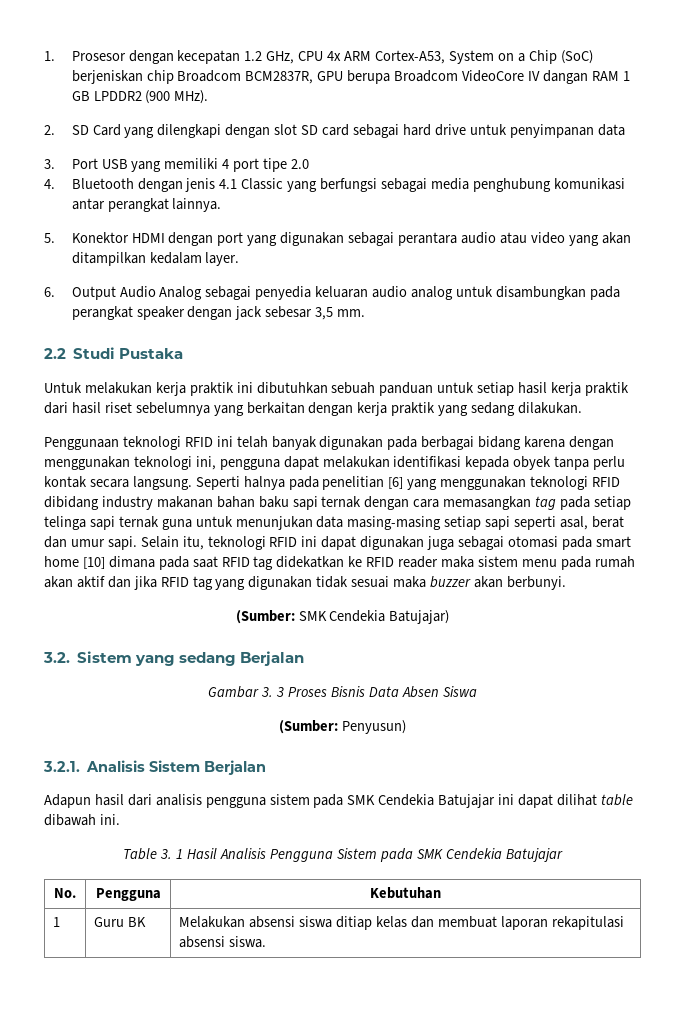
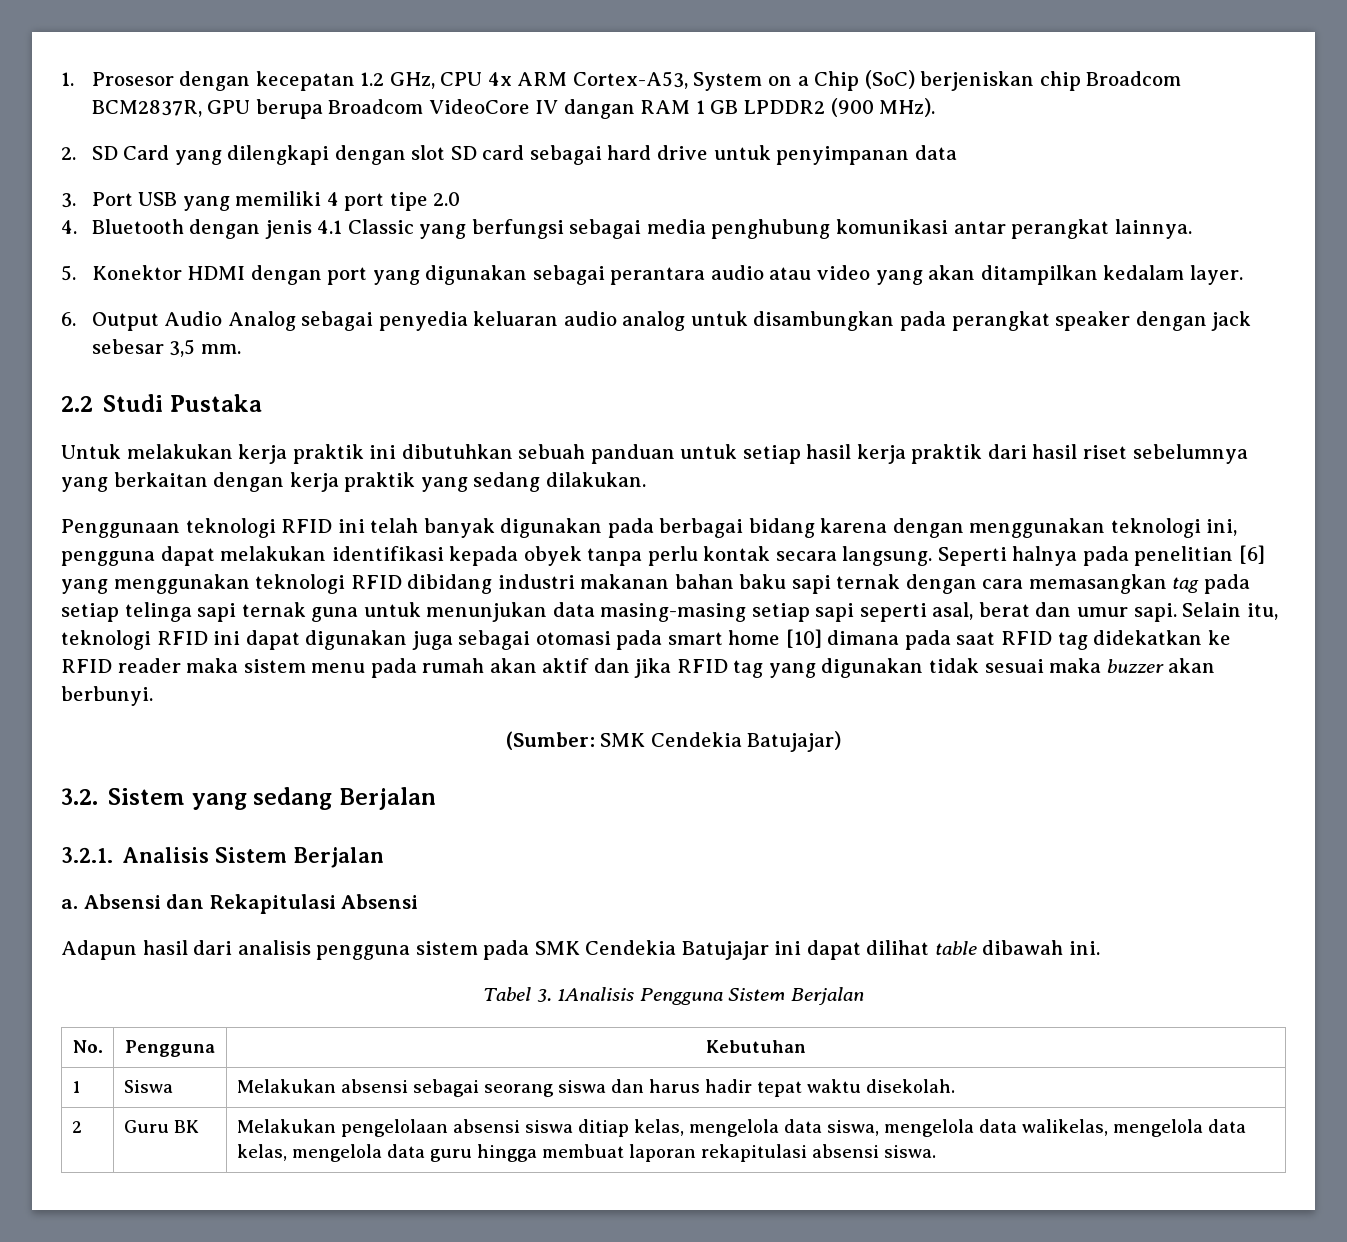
- Seperti halnya pada penelitian [6] yang menggunakan teknologi RFID dibidang industry makanan bahan baku sapi ternak dengan cara memasangkan tag pada setiap telinga sapi ternak guna untuk menunjukan data masing-masing setiap sapi seperti asal, berat dan umur sapi.
+ Seperti halnya pada penelitian [6] yang menggunakan teknologi RFID dibidang industri makanan bahan baku sapi ternak dengan cara memasangkan tag pada setiap telinga sapi ternak guna untuk menunjukan data masing-masing setiap sapi seperti asal, berat dan umur sapi.
- Gambar 3. 3 Proses Bisnis Data Absen Siswa
- (Sumber: Penyusun)
+ a. Absensi dan Rekapitulasi Absensi
- Table 3. 1 Hasil Analisis Pengguna Sistem pada SMK Cendekia Batujajar
+ Tabel 3. 1Analisis Pengguna Sistem Berjalan
  No. | Pengguna | Kebutuhan
- 1 | Guru BK | Melakukan absensi siswa ditiap kelas dan membuat laporan rekapitulasi absensi siswa.
+ 1 | Siswa | Melakukan absensi sebagai seorang siswa dan harus hadir tepat waktu disekolah.
+ 2 | Guru BK | Melakukan pengelolaan absensi siswa ditiap kelas, mengelola data siswa, mengelola data walikelas, mengelola data kelas, mengelola data guru hingga membuat laporan rekapitulasi absensi siswa.

